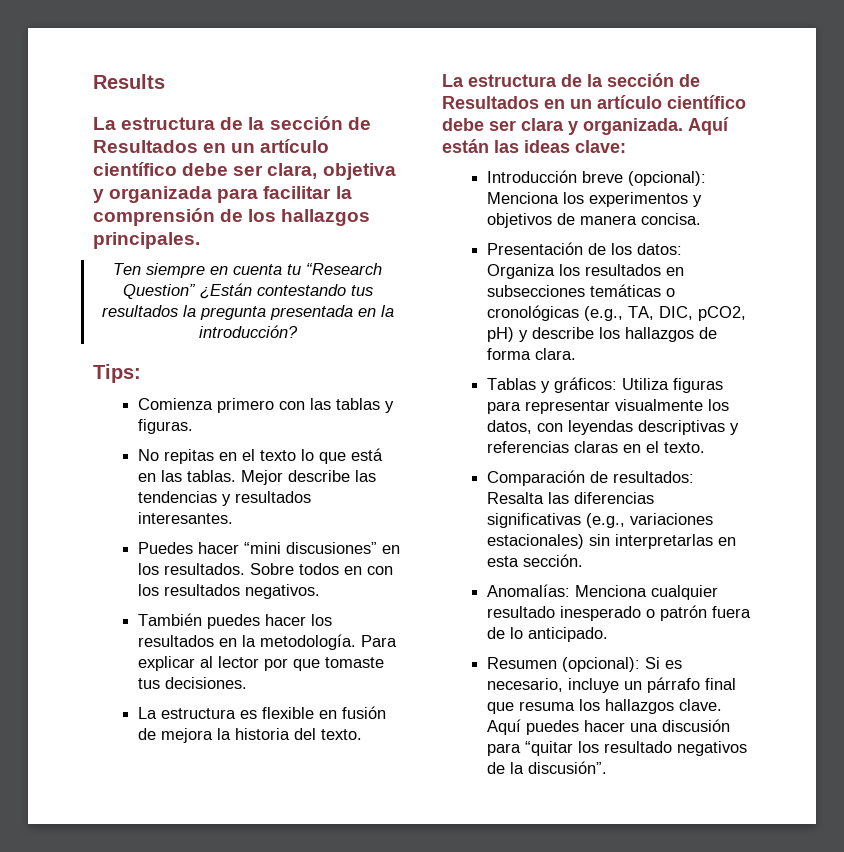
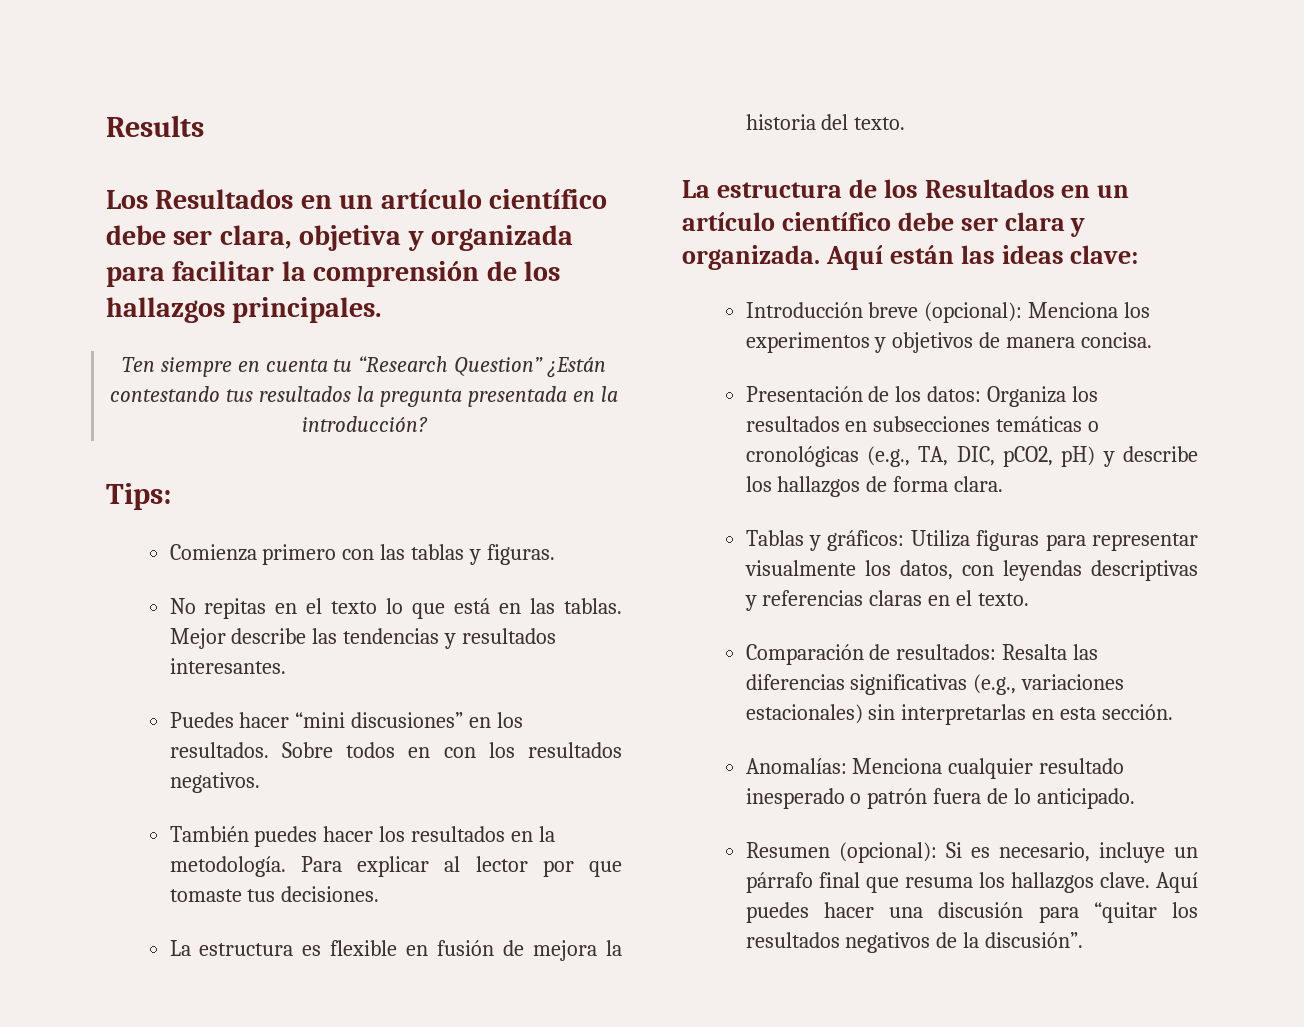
- La estructura de la sección de Resultados en un artículo científico debe ser clara, objetiva y organizada para facilitar la comprensión de los hallazgos principales.
+ Los Resultados en un artículo científico debe ser clara, objetiva y organizada para facilitar la comprensión de los hallazgos principales.
- La estructura de la sección de Resultados en un artículo científico debe ser clara y organizada.
+ La estructura de los Resultados en un artículo científico debe ser clara y organizada.
- Aquí puedes hacer una discusión para “quitar los resultado negativos de la discusión”.
+ Aquí puedes hacer una discusión para “quitar los resultados negativos de la discusión”.

